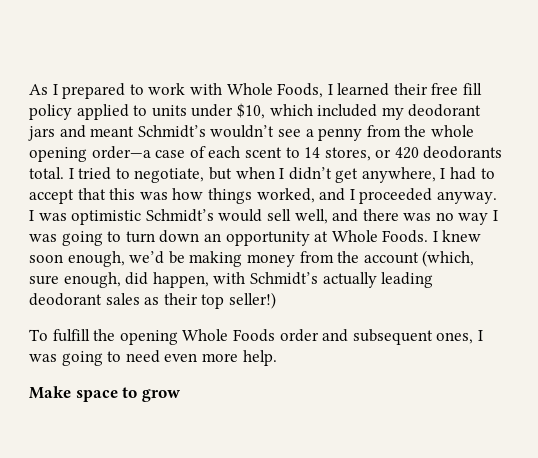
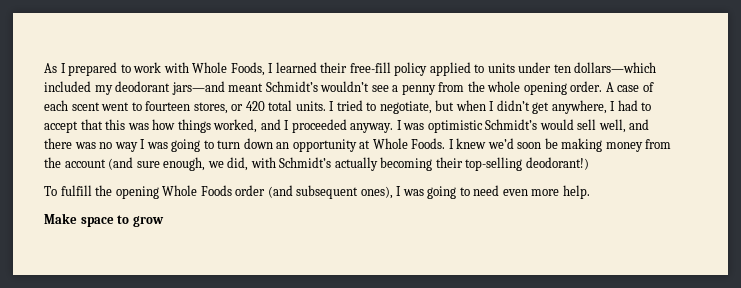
- As I prepared to work with Whole Foods, I learned their free fill policy applied to units under $10, which included my deodorant jars and meant Schmidt’s wouldn’t see a penny from the whole opening order—a case of each scent to 14 stores, or 420 deodorants total.
+ As I prepared to work with Whole Foods, I learned their free-fill policy applied to units under ten dollars—which included my deodorant jars—and meant Schmidt’s wouldn’t see a penny from the whole opening order. A case of each scent went to fourteen stores, or 420 total units.
- I knew soon enough, we’d be making money from the account (which, sure enough, did happen, with Schmidt’s actually leading deodorant sales as their top seller!)
+ I knew we’d soon be making money from the account (and sure enough, we did, with Schmidt’s actually becoming their top-selling deodorant!)
- To fulfill the opening Whole Foods order and subsequent ones, I was going to need even more help.
+ To fulfill the opening Whole Foods order (and subsequent ones), I was going to need even more help.

